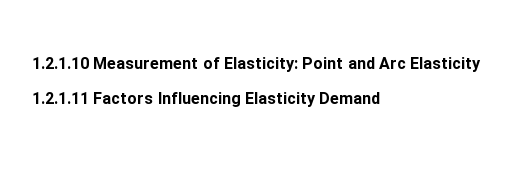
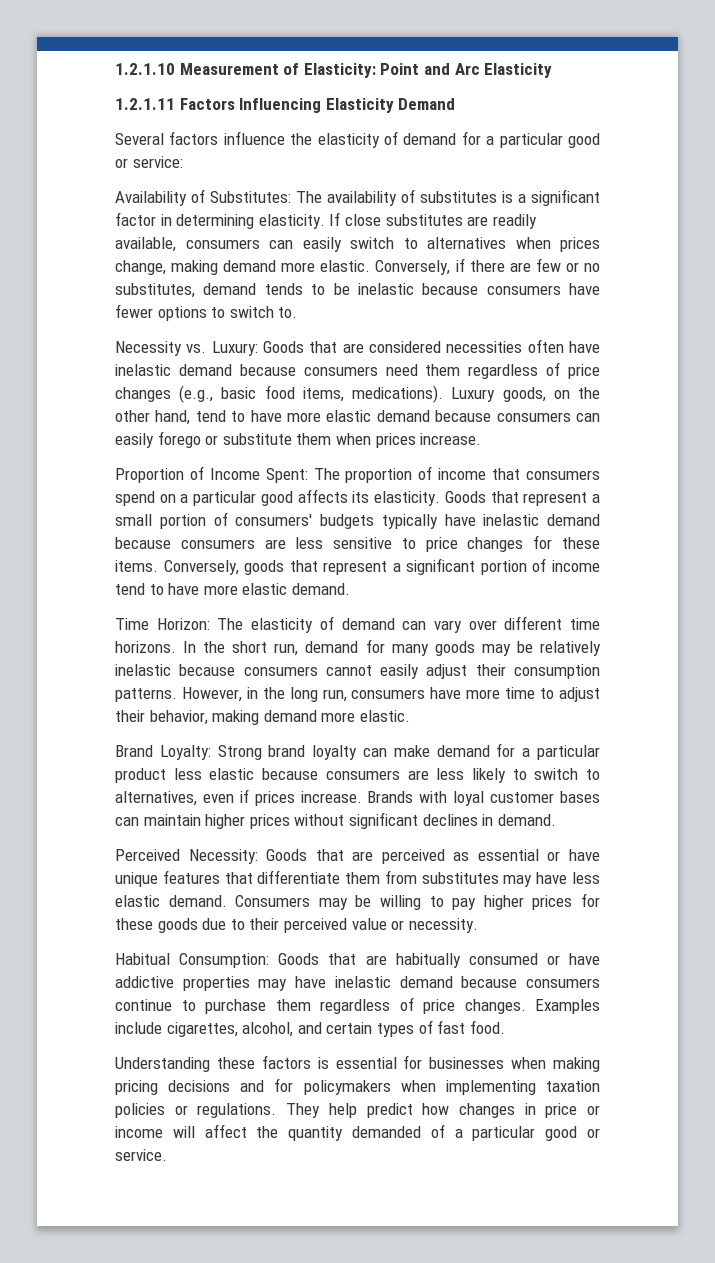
+ Several factors influence the elasticity of demand for a particular good or service:
+ Availability of Substitutes: The availability of substitutes is a significant factor in determining elasticity. If close substitutes are readily available, consumers can easily switch to alternatives when prices change, making demand more elastic. Conversely, if there are few or no substitutes, demand tends to be inelastic because consumers have fewer options to switch to.
+ Necessity vs. Luxury: Goods that are considered necessities often have inelastic demand because consumers need them regardless of price changes (e.g., basic food items, medications). Luxury goods, on the other hand, tend to have more elastic demand because consumers can easily forego or substitute them when prices increase.
+ Proportion of Income Spent: The proportion of income that consumers spend on a particular good affects its elasticity. Goods that represent a small portion of consumers' budgets typically have inelastic demand because consumers are less sensitive to price changes for these items. Conversely, goods that represent a significant portion of income tend to have more elastic demand.
+ Time Horizon: The elasticity of demand can vary over different time horizons. In the short run, demand for many goods may be relatively inelastic because consumers cannot easily adjust their consumption patterns. However, in the long run, consumers have more time to adjust their behavior, making demand more elastic.
+ Brand Loyalty: Strong brand loyalty can make demand for a particular product less elastic because consumers are less likely to switch to alternatives, even if prices increase. Brands with loyal customer bases can maintain higher prices without significant declines in demand.
+ Perceived Necessity: Goods that are perceived as essential or have unique features that differentiate them from substitutes may have less elastic demand. Consumers may be willing to pay higher prices for these goods due to their perceived value or necessity.
+ Habitual Consumption: Goods that are habitually consumed or have addictive properties may have inelastic demand because consumers continue to purchase them regardless of price changes. Examples include cigarettes, alcohol, and certain types of fast food.
+ Understanding these factors is essential for businesses when making pricing decisions and for policymakers when implementing taxation policies or regulations. They help predict how changes in price or income will affect the quantity demanded of a particular good or service.

